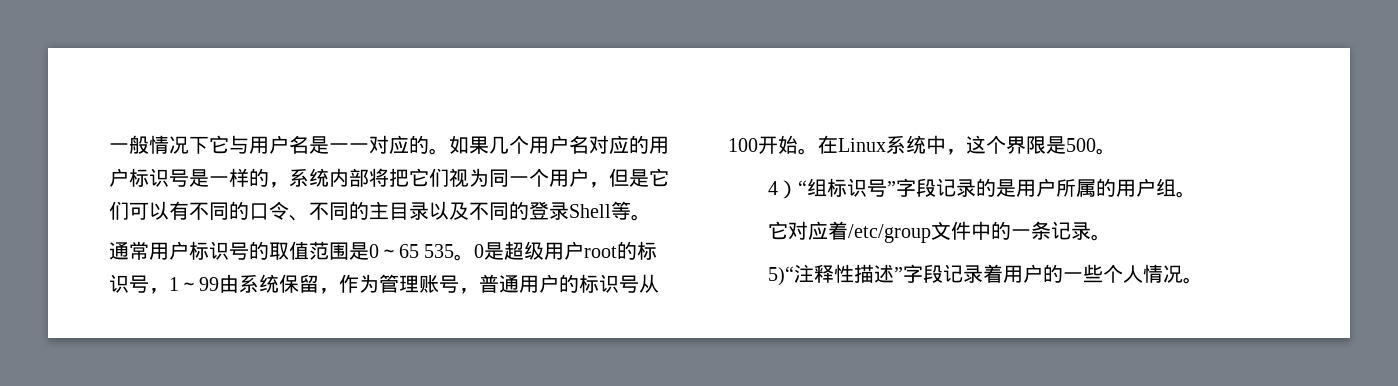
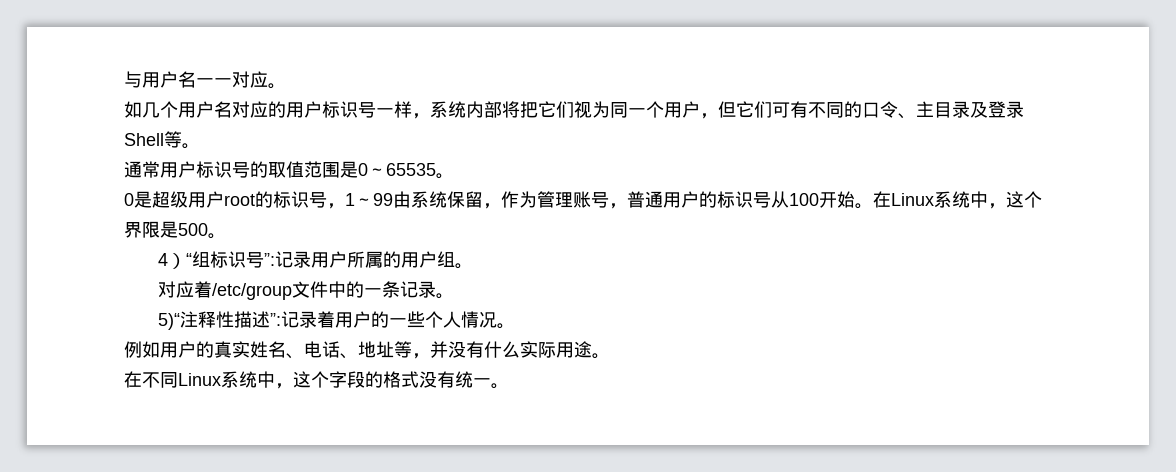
- 一般情况下它与用户名是一一对应的。如果几个用户名对应的用户标识号是一样的，系统内部将把它们视为同一个用户，但是它们可以有不同的口令、不同的主目录以及不同的登录Shell等。
+ 与用户名一一对应。
+ 如几个用户名对应的用户标识号一样，系统内部将把它们视为同一个用户，但它们可有不同的口令、主目录及登录Shell等。
- 通常用户标识号的取值范围是0～65 535。0是超级用户root的标识号，1～99由系统保留，作为管理账号，普通用户的标识号从100开始。
+ 通常用户标识号的取值范围是0～65535。
+ 0是超级用户root的标识号，1～99由系统保留，作为管理账号，普通用户的标识号从100开始。
- 4）“组标识号”字段记录的是用户所属的用户组。
+ 4）“组标识号”:记录用户所属的用户组。
- 它对应着/etc/group文件中的一条记录。
+ 对应着/etc/group文件中的一条记录。
- 5)“注释性描述”字段记录着用户的一些个人情况。
+ 5)“注释性描述”:记录着用户的一些个人情况。
+ 例如用户的真实姓名、电话、地址等，并没有什么实际用途。
+ 在不同Linux系统中，这个字段的格式没有统一。

